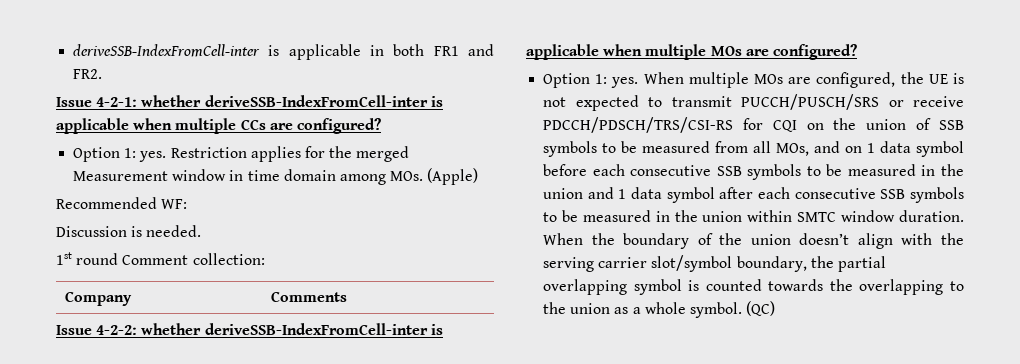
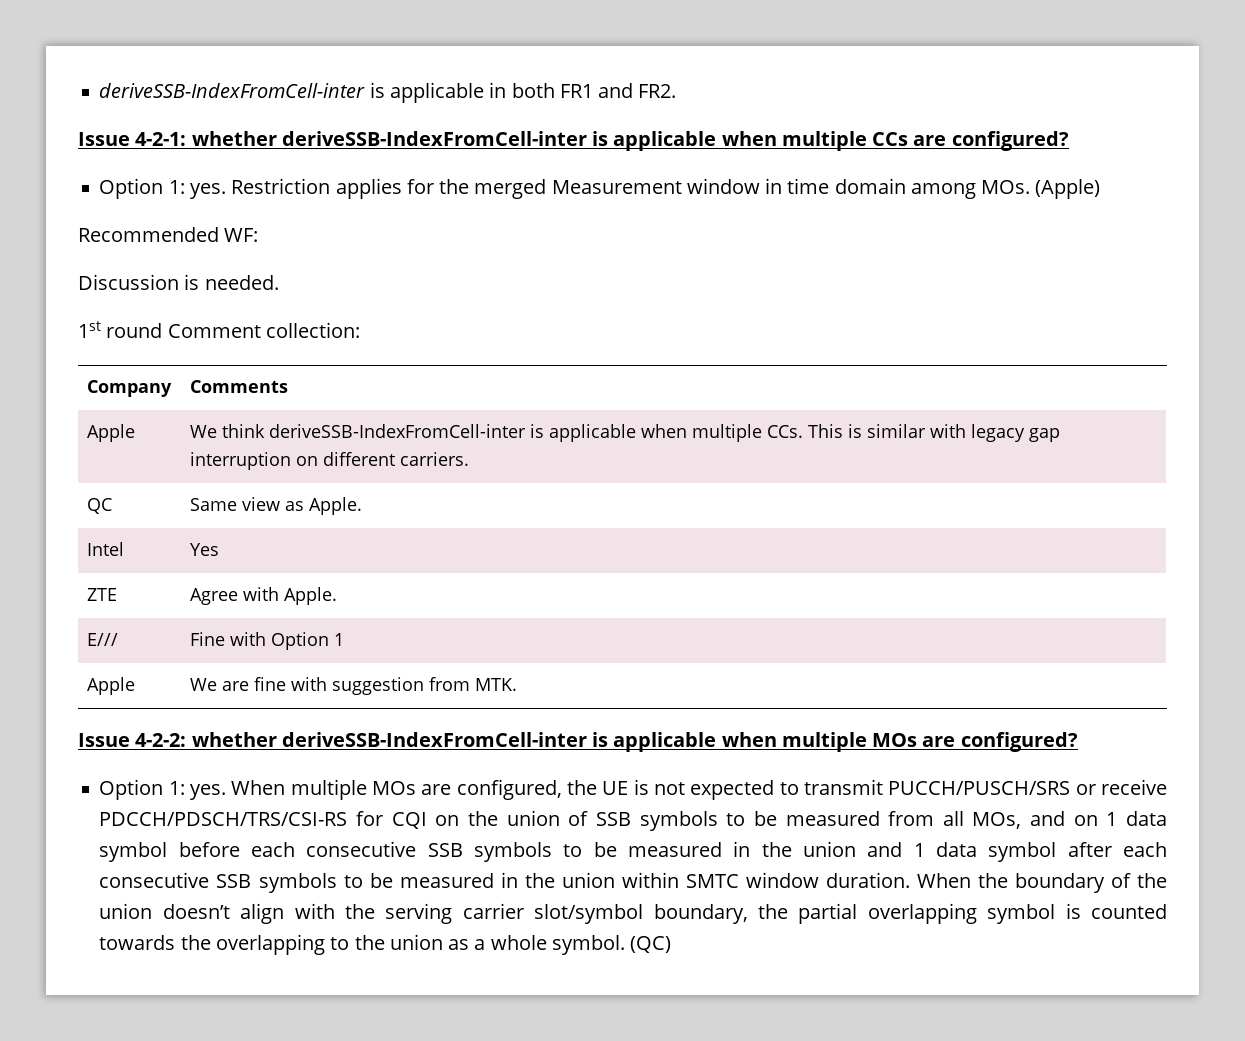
+ Apple | We think deriveSSB-IndexFromCell-inter is applicable when multiple CCs. This is similar with legacy gap interruption on different carriers.
+ QC | Same view as Apple.
+ Intel | Yes
+ ZTE | Agree with Apple.
+ E/// | Fine with Option 1
+ Apple | We are fine with suggestion from MTK.

